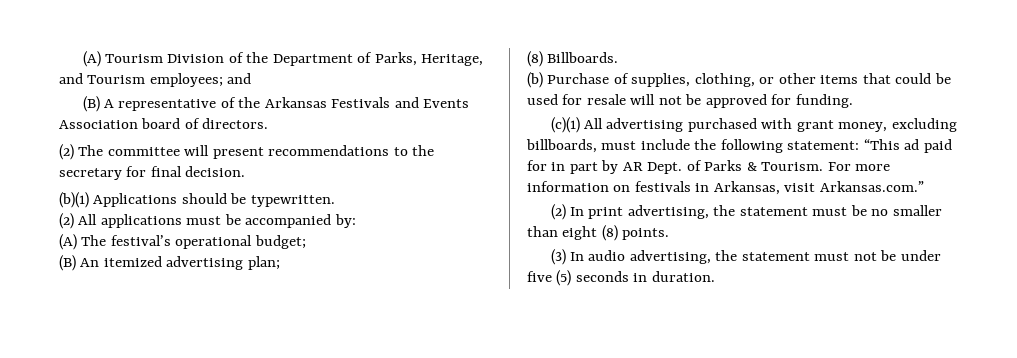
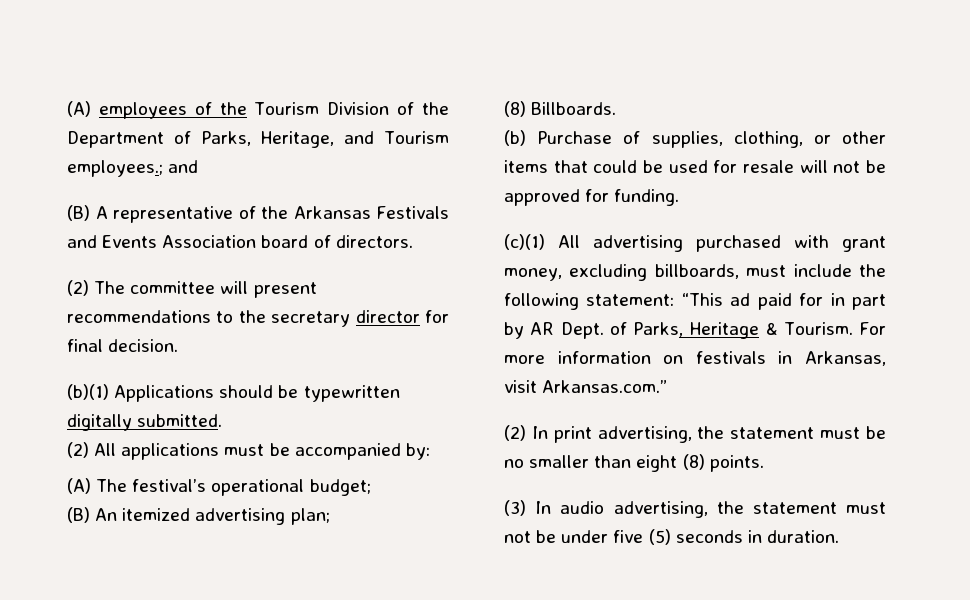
- (A) Tourism Division of the Department of Parks, Heritage, and Tourism employees; and
+ (A) employees of the Tourism Division of the Department of Parks, Heritage, and Tourism employees.; and
- (2) The committee will present recommendations to the secretary for final decision.
+ (2) The committee will present recommendations to the secretary director for final decision.
- (b)(1) Applications should be typewritten.
+ (b)(1) Applications should be typewritten digitally submitted.
- (c)(1) All advertising purchased with grant money, excluding billboards, must include the following statement: “This ad paid for in part by AR Dept. of Parks & Tourism.
+ (c)(1) All advertising purchased with grant money, excluding billboards, must include the following statement: “This ad paid for in part by AR Dept. of Parks, Heritage & Tourism.

